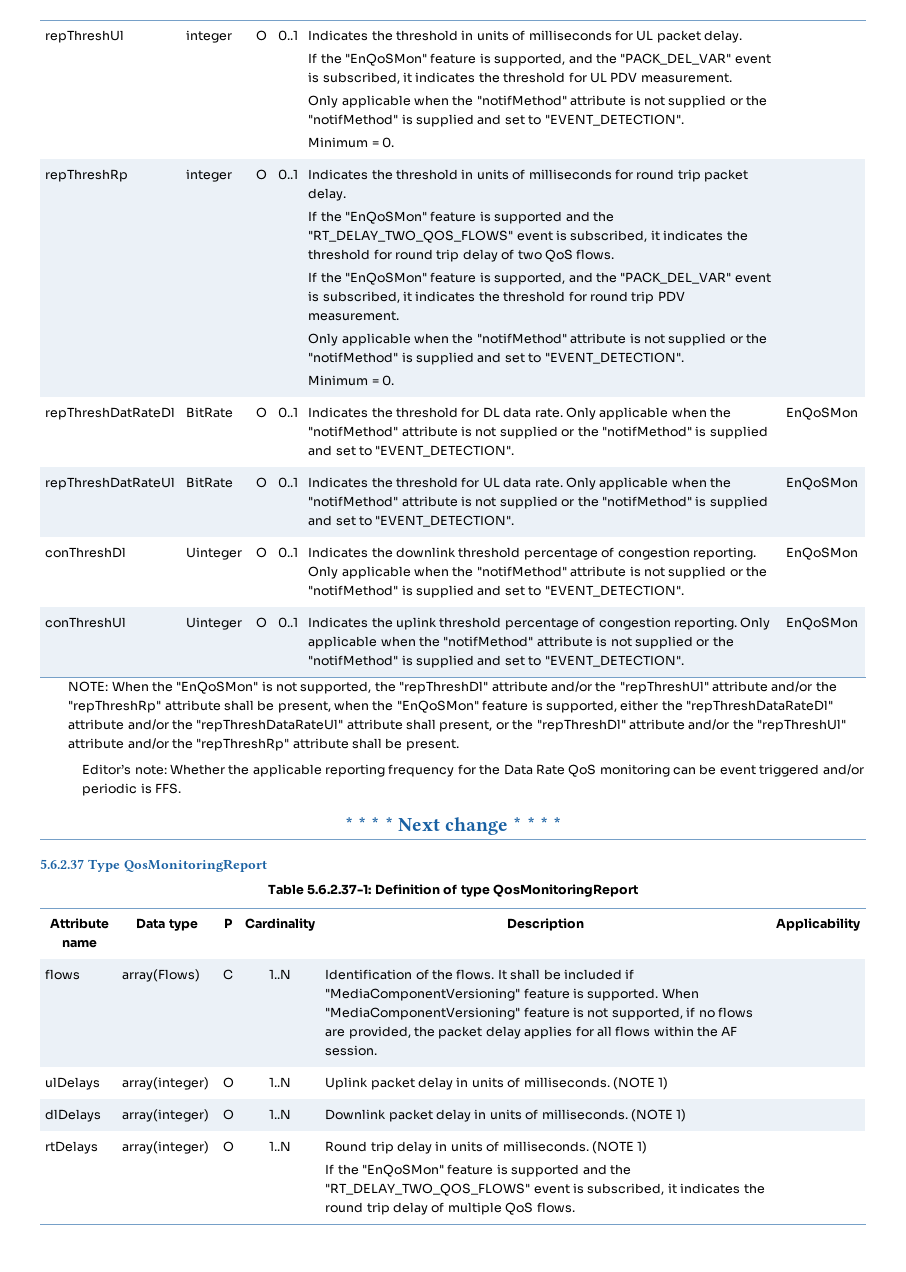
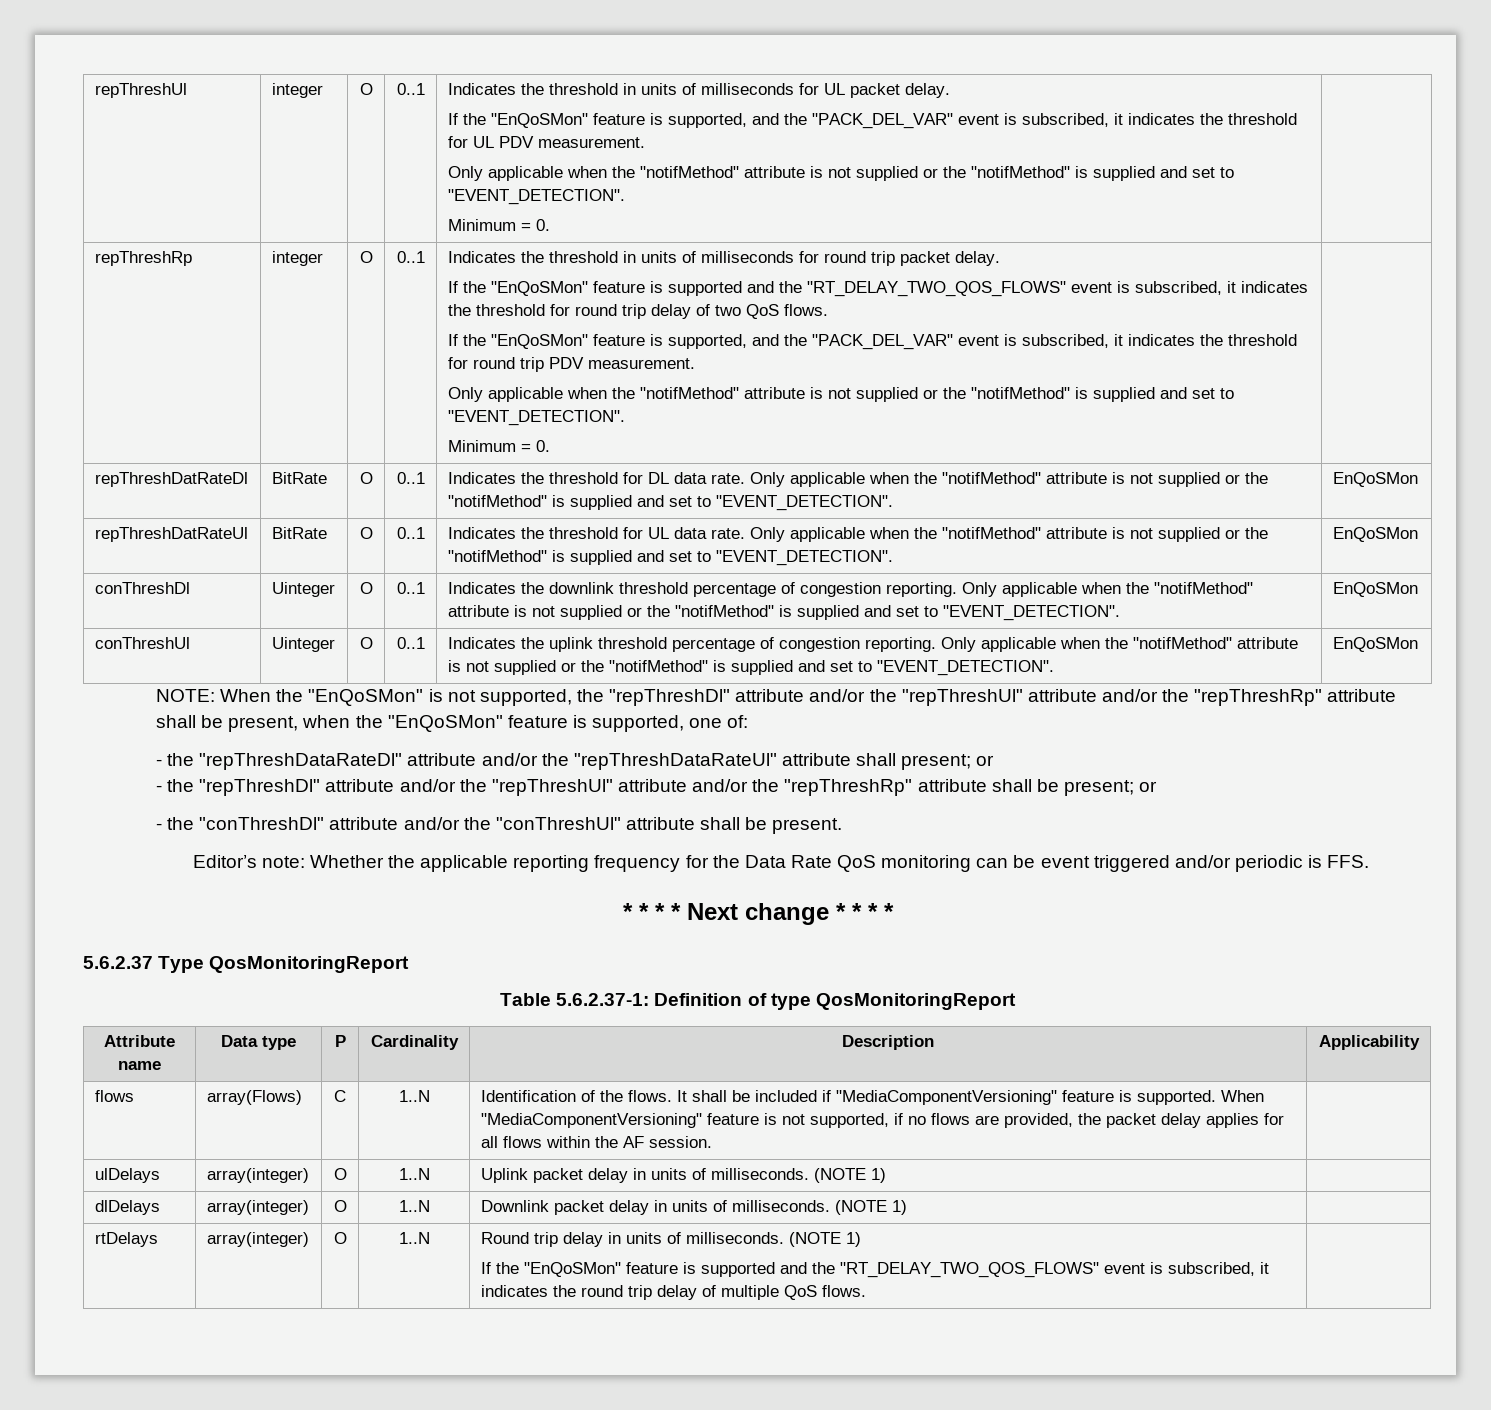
- NOTE: When the "EnQoSMon" is not supported, the "repThreshDl" attribute and/or the "repThreshUl" attribute and/or the "repThreshRp" attribute shall be present, when the "EnQoSMon" feature is supported, either the "repThreshDataRateDl" attribute and/or the "repThreshDataRateUl" attribute shall present, or the "repThreshDl" attribute and/or the "repThreshUl" attribute and/or the "repThreshRp" attribute shall be present.
+ NOTE: When the "EnQoSMon" is not supported, the "repThreshDl" attribute and/or the "repThreshUl" attribute and/or the "repThreshRp" attribute shall be present, when the "EnQoSMon" feature is supported, one of:
+ - the "repThreshDataRateDl" attribute and/or the "repThreshDataRateUl" attribute shall present; or
+ - the "repThreshDl" attribute and/or the "repThreshUl" attribute and/or the "repThreshRp" attribute shall be present; or
+ - the "conThreshDl" attribute and/or the "conThreshUl" attribute shall be present.

